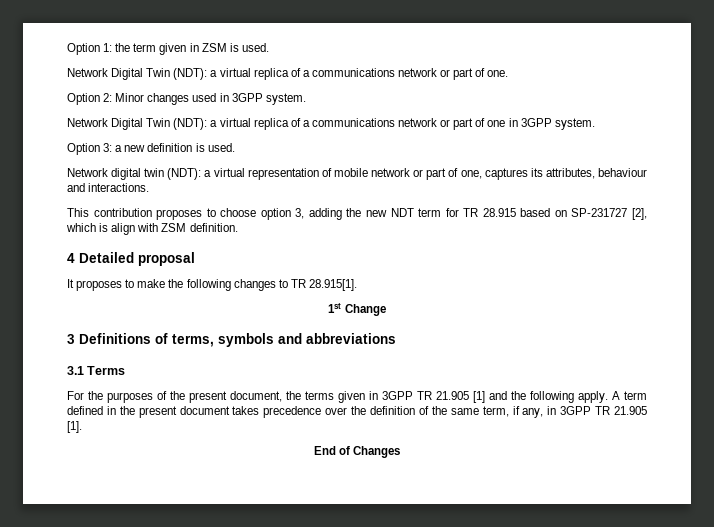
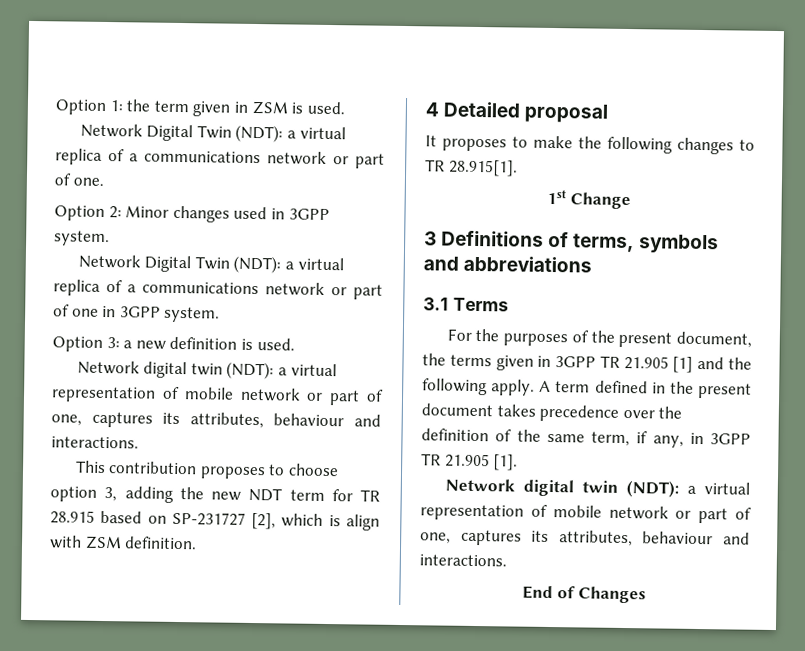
  A term defined in the present document takes precedence over the definition of the same term, if any, in 3GPP TR 21.905 [1].
+ Network digital twin (NDT): a virtual representation of mobile network or part of one, captures its attributes, behaviour and interactions.

